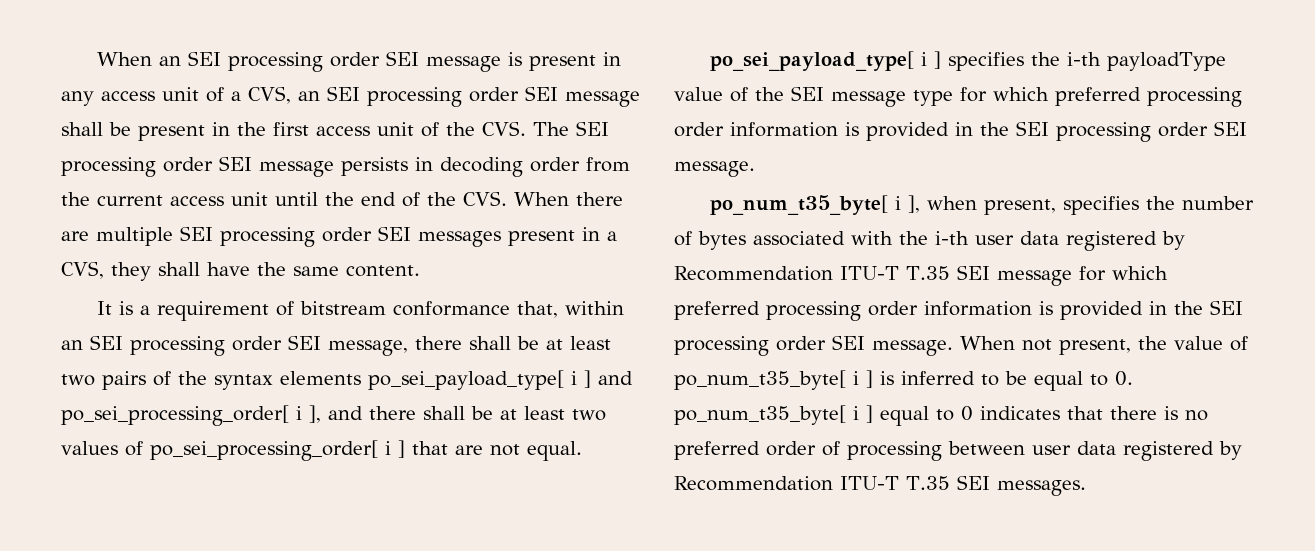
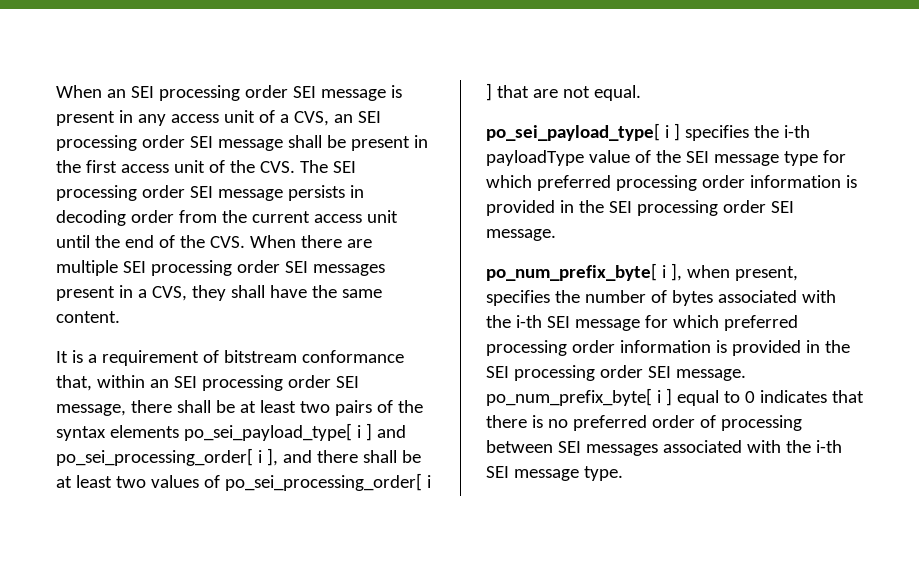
- po_num_t35_byte[ i ], when present, specifies the number of bytes associated with the i-th user data registered by Recommendation ITU-T T.35 SEI message for which preferred processing order information is provided in the SEI processing order SEI message. When not present, the value of po_num_t35_byte[ i ] is inferred to be equal to 0. po_num_t35_byte[ i ] equal to 0 indicates that there is no preferred order of processing between user data registered by Recommendation ITU-T T.35 SEI messages.
+ po_num_prefix_byte[ i ], when present, specifies the number of bytes associated with the i-th SEI message for which preferred processing order information is provided in the SEI processing order SEI message. po_num_prefix_byte[ i ] equal to 0 indicates that there is no preferred order of processing between SEI messages associated with the i-th SEI message type.

